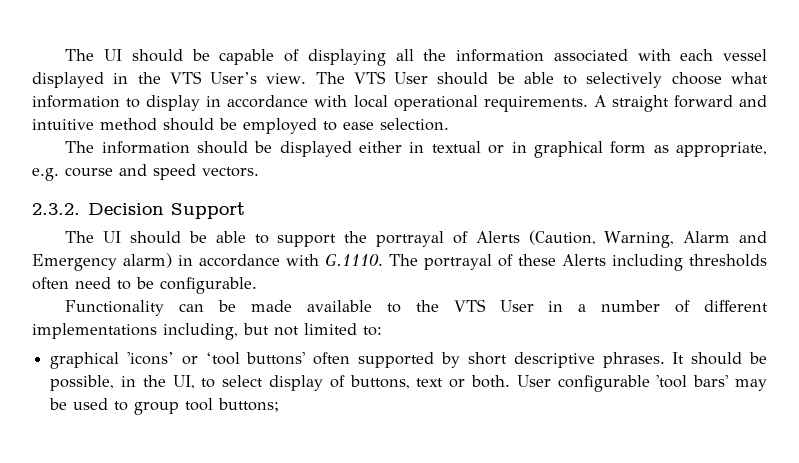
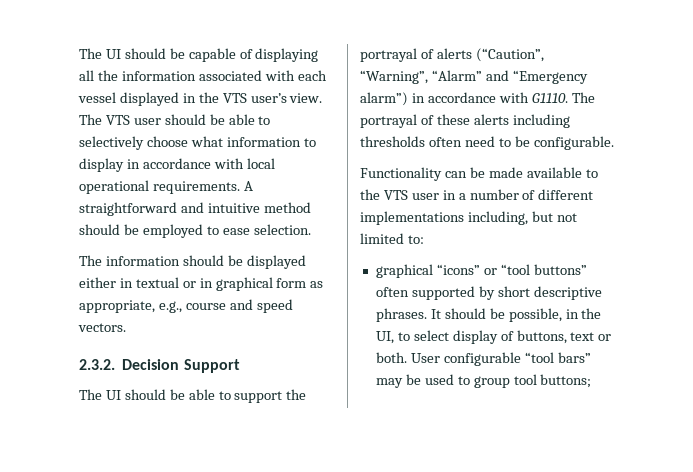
- The UI should be capable of displaying all the information associated with each vessel displayed in the VTS User’s view.
+ The UI should be capable of displaying all the information associated with each vessel displayed in the VTS user’s view.
- The VTS User should be able to selectively choose what information to display in accordance with local operational requirements.
+ The VTS user should be able to selectively choose what information to display in accordance with local operational requirements.
- A straight forward and intuitive method should be employed to ease selection.
+ A straightforward and intuitive method should be employed to ease selection.
- The information should be displayed either in textual or in graphical form as appropriate, e.g. course and speed vectors.
+ The information should be displayed either in textual or in graphical form as appropriate, e.g., course and speed vectors.
- The UI should be able to support the portrayal of Alerts (Caution, Warning, Alarm and Emergency alarm) in accordance with G.1110. The portrayal of these Alerts including thresholds often need to be configurable.
+ The UI should be able to support the portrayal of alerts (“Caution”, “Warning”, “Alarm” and “Emergency alarm”) in accordance with G1110. The portrayal of these alerts including thresholds often need to be configurable.
- Functionality can be made available to the VTS User in a number of different implementations including, but not limited to:
+ Functionality can be made available to the VTS user in a number of different implementations including, but not limited to:
- graphical 'icons’ or ‘tool buttons' often supported by short descriptive phrases.
+ graphical “icons” or “tool buttons” often supported by short descriptive phrases.
- User configurable 'tool bars' may be used to group tool buttons;
+ User configurable “tool bars” may be used to group tool buttons;

